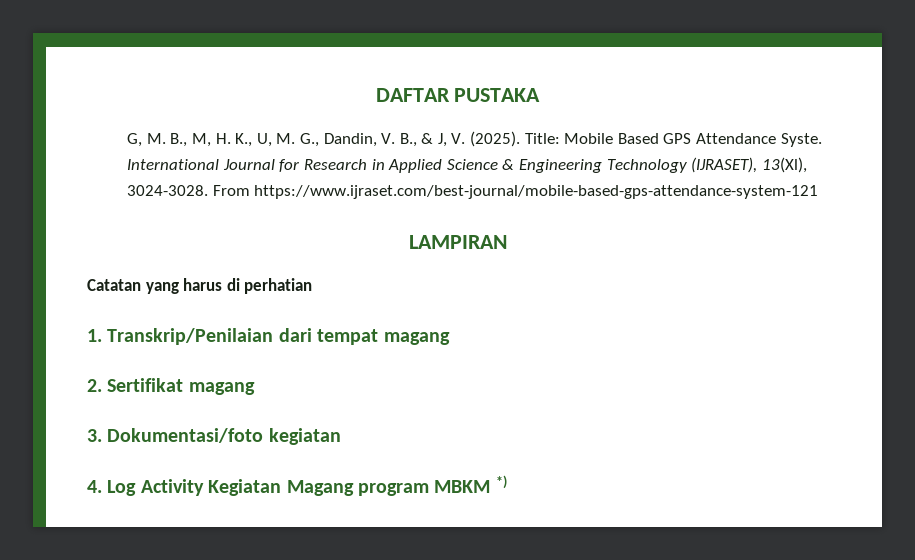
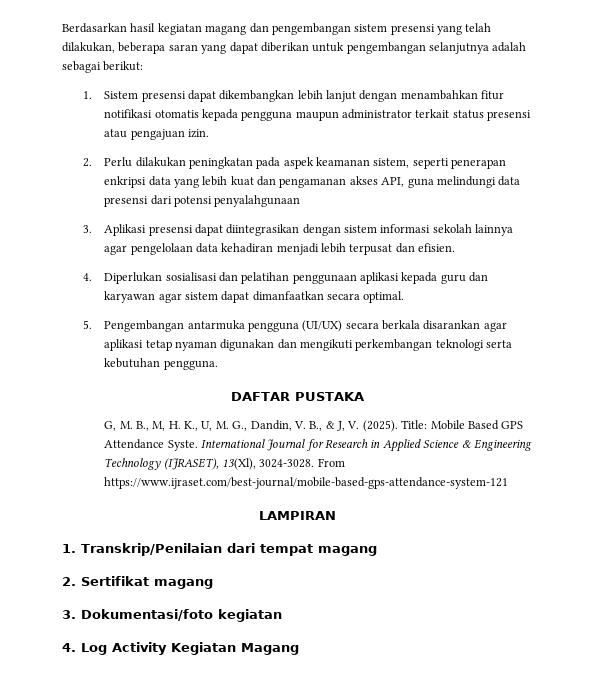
+ Berdasarkan hasil kegiatan magang dan pengembangan sistem presensi yang telah dilakukan, beberapa saran yang dapat diberikan untuk pengembangan selanjutnya adalah sebagai berikut:
+ 1. Sistem presensi dapat dikembangkan lebih lanjut dengan menambahkan fitur notifikasi otomatis kepada pengguna maupun administrator terkait status presensi atau pengajuan izin.
+ 2. Perlu dilakukan peningkatan pada aspek keamanan sistem, seperti penerapan enkripsi data yang lebih kuat dan pengamanan akses API, guna melindungi data presensi dari potensi penyalahgunaan
+ 3. Aplikasi presensi dapat diintegrasikan dengan sistem informasi sekolah lainnya agar pengelolaan data kehadiran menjadi lebih terpusat dan efisien.
+ 4. Diperlukan sosialisasi dan pelatihan penggunaan aplikasi kepada guru dan karyawan agar sistem dapat dimanfaatkan secara optimal.
+ 5. Pengembangan antarmuka pengguna (UI/UX) secara berkala disarankan agar aplikasi tetap nyaman digunakan dan mengikuti perkembangan teknologi serta kebutuhan pengguna.
- Catatan yang harus di perhatian
- 4. Log Activity Kegiatan Magang program MBKM *)
+ 4. Log Activity Kegiatan Magang

